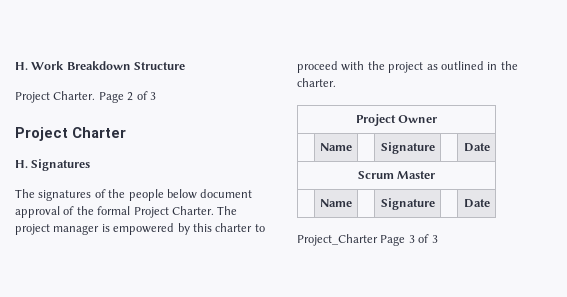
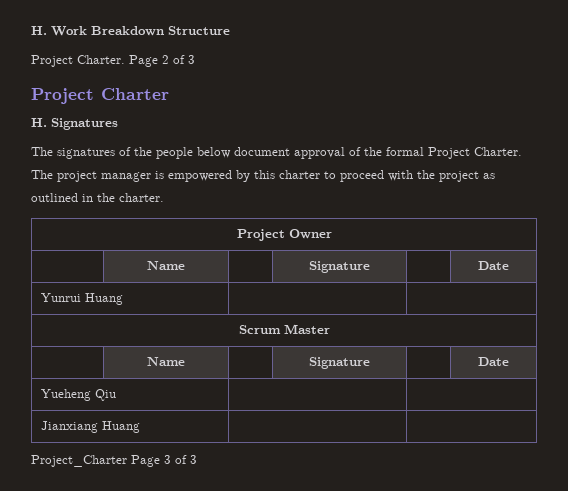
+ Yunrui Huang | |
+ Yueheng Qiu | |
+ Jianxiang Huang | |

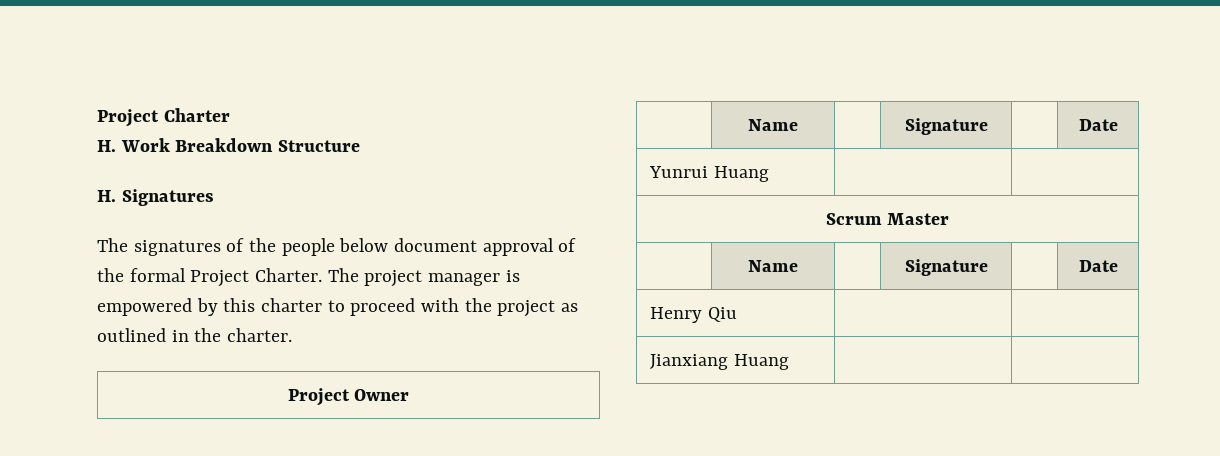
+ Project Charter
- Project Charter. Page 2 of 3
- Project Charter
- Yueheng Qiu | |
+ Henry Qiu | |
- Project_Charter Page 3 of 3

